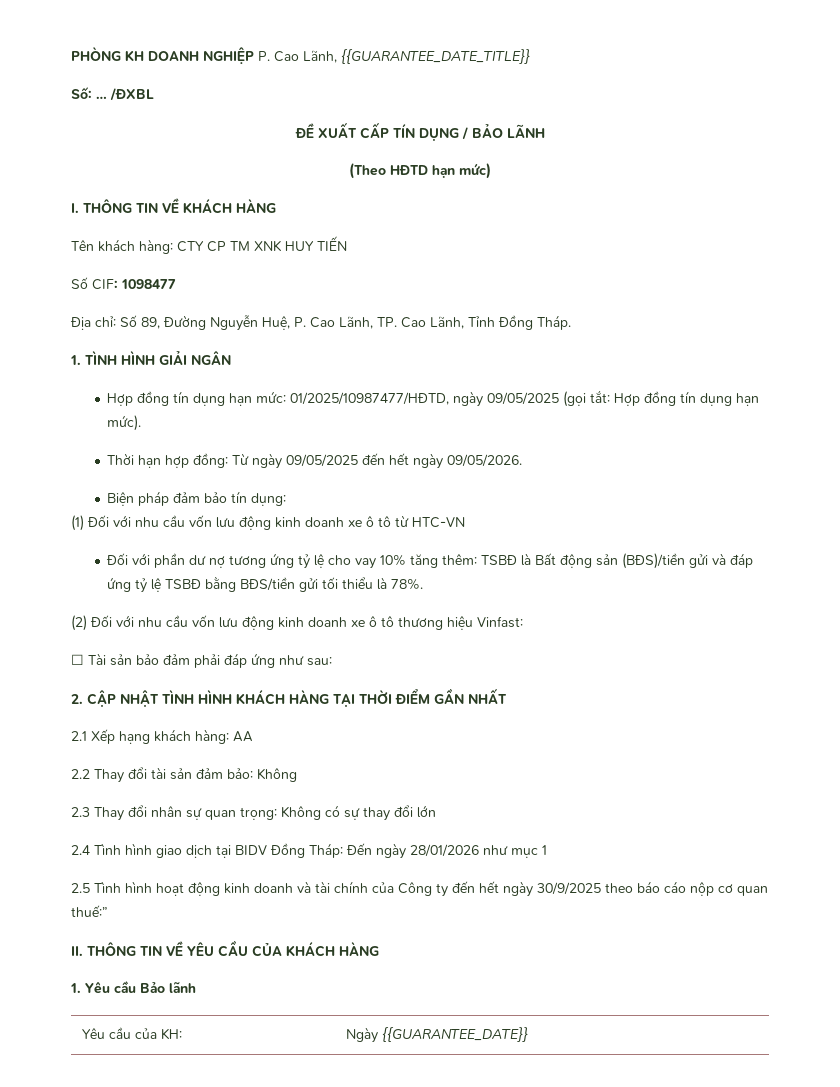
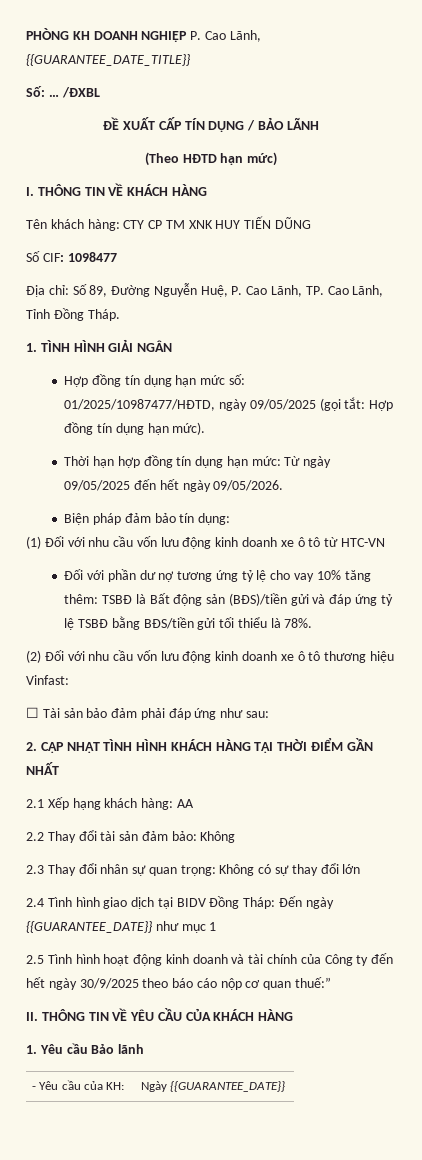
- Tên khách hàng: CTY CP TM XNK HUY TIẾN
+ Tên khách hàng: CTY CP TM XNK HUY TIẾN DŨNG
- Hợp đồng tín dụng hạn mức: 01/2025/10987477/HĐTD, ngày 09/05/2025 (gọi tắt: Hợp đồng tín dụng hạn mức).
+ Hợp đồng tín dụng hạn mức số: 01/2025/10987477/HĐTD, ngày 09/05/2025 (gọi tắt: Hợp đồng tín dụng hạn mức).
- Thời hạn hợp đồng: Từ ngày 09/05/2025 đến hết ngày 09/05/2026.
+ Thời hạn hợp đồng tín dụng hạn mức: Từ ngày 09/05/2025 đến hết ngày 09/05/2026.
- 2.4 Tình hình giao dịch tại BIDV Đồng Tháp: Đến ngày 28/01/2026 như mục 1
+ 2.4 Tình hình giao dịch tại BIDV Đồng Tháp: Đến ngày {{GUARANTEE_DATE}} như mục 1
- Yêu cầu của KH: | Ngày {{GUARANTEE_DATE}}
+ - Yêu cầu của KH: | Ngày {{GUARANTEE_DATE}}

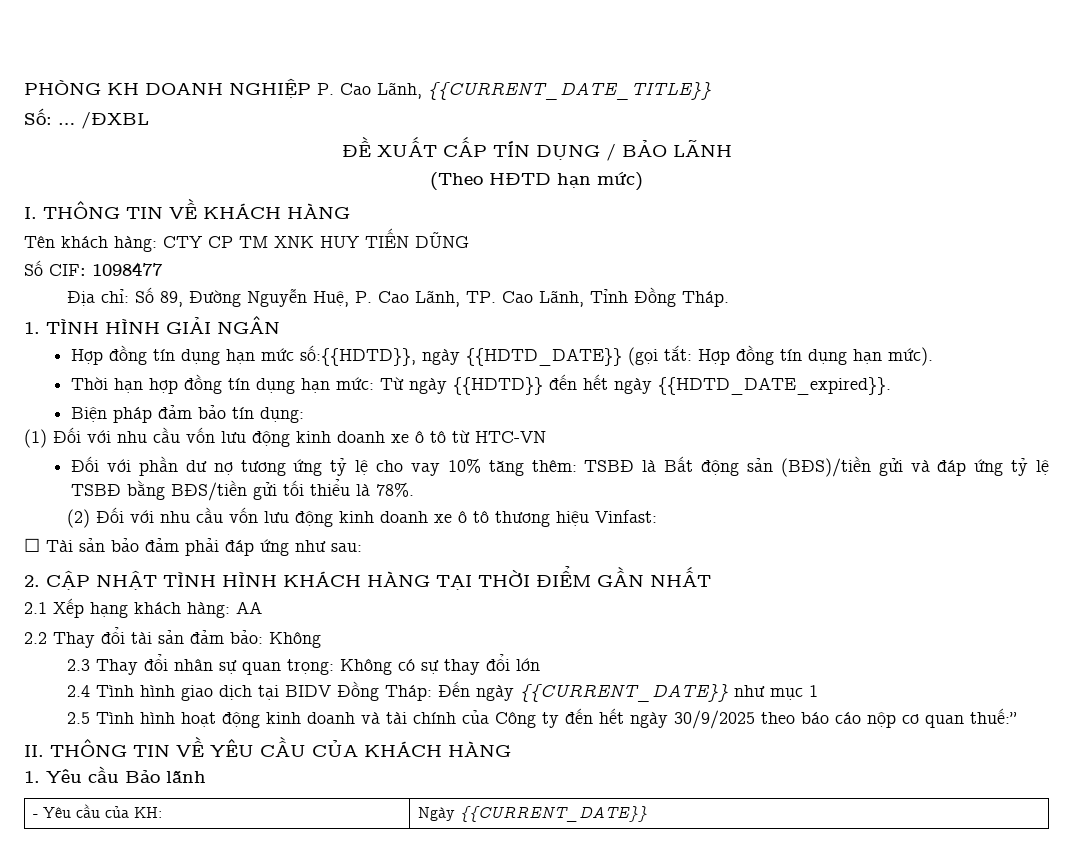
- PHÒNG KH DOANH NGHIỆP P. Cao Lãnh, {{GUARANTEE_DATE_TITLE}}
+ PHÒNG KH DOANH NGHIỆP P. Cao Lãnh, {{CURRENT_DATE_TITLE}}
- Hợp đồng tín dụng hạn mức số: 01/2025/10987477/HĐTD, ngày 09/05/2025 (gọi tắt: Hợp đồng tín dụng hạn mức).
+ Hợp đồng tín dụng hạn mức số:{{HDTD}}, ngày {{HDTD_DATE}} (gọi tắt: Hợp đồng tín dụng hạn mức).
- Thời hạn hợp đồng tín dụng hạn mức: Từ ngày 09/05/2025 đến hết ngày 09/05/2026.
+ Thời hạn hợp đồng tín dụng hạn mức: Từ ngày {{HDTD}} đến hết ngày {{HDTD_DATE_expired}}.
- 2.4 Tình hình giao dịch tại BIDV Đồng Tháp: Đến ngày {{GUARANTEE_DATE}} như mục 1
+ 2.4 Tình hình giao dịch tại BIDV Đồng Tháp: Đến ngày {{CURRENT_DATE}} như mục 1
- - Yêu cầu của KH: | Ngày {{GUARANTEE_DATE}}
+ - Yêu cầu của KH: | Ngày {{CURRENT_DATE}}

